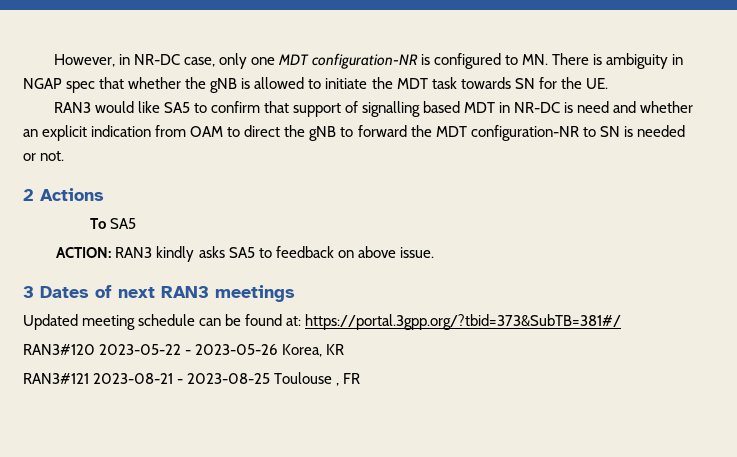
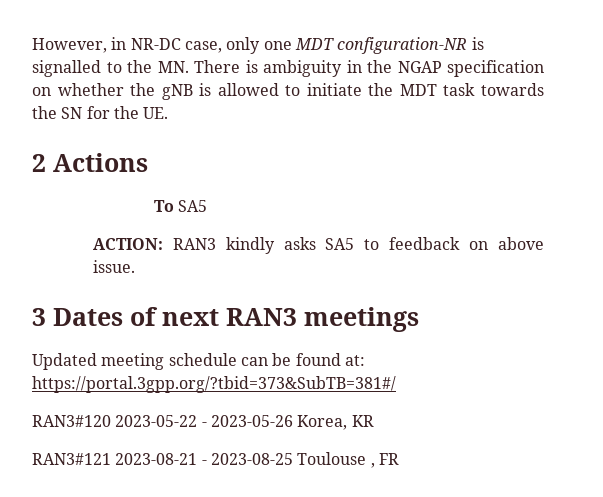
- However, in NR-DC case, only one MDT configuration-NR is configured to MN. There is ambiguity in NGAP spec that whether the gNB is allowed to initiate the MDT task towards SN for the UE.
+ However, in NR-DC case, only one MDT configuration-NR is signalled to the MN. There is ambiguity in the NGAP specification on whether the gNB is allowed to initiate the MDT task towards the SN for the UE.
- RAN3 would like SA5 to confirm that support of signalling based MDT in NR-DC is need and whether an explicit indication from OAM to direct the gNB to forward the MDT configuration-NR to SN is needed or not.

